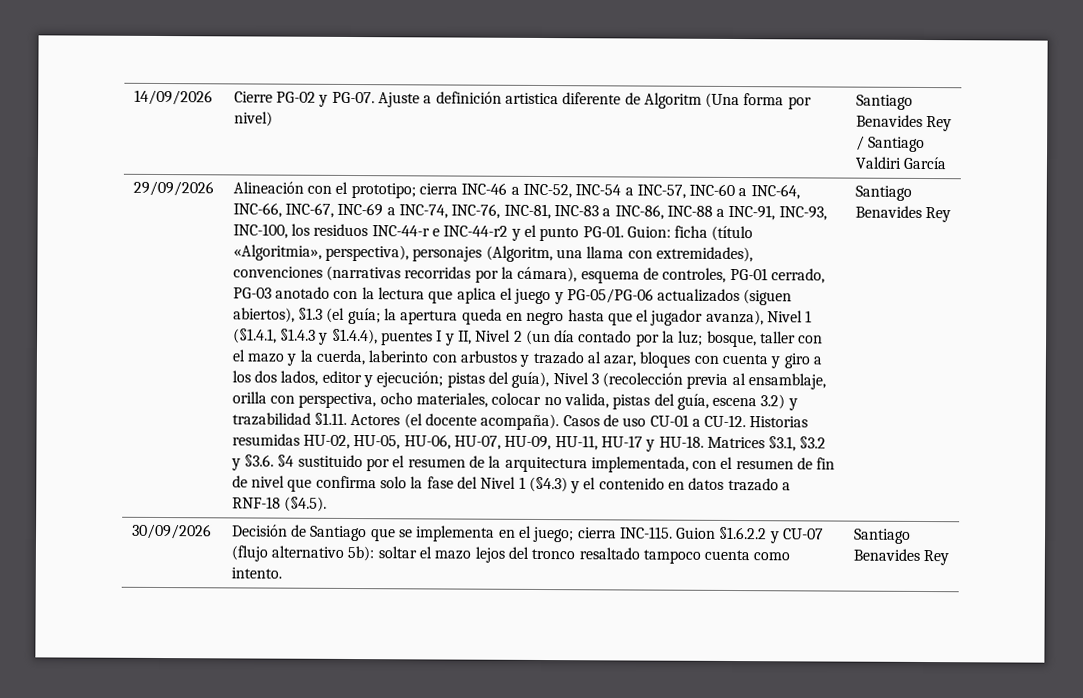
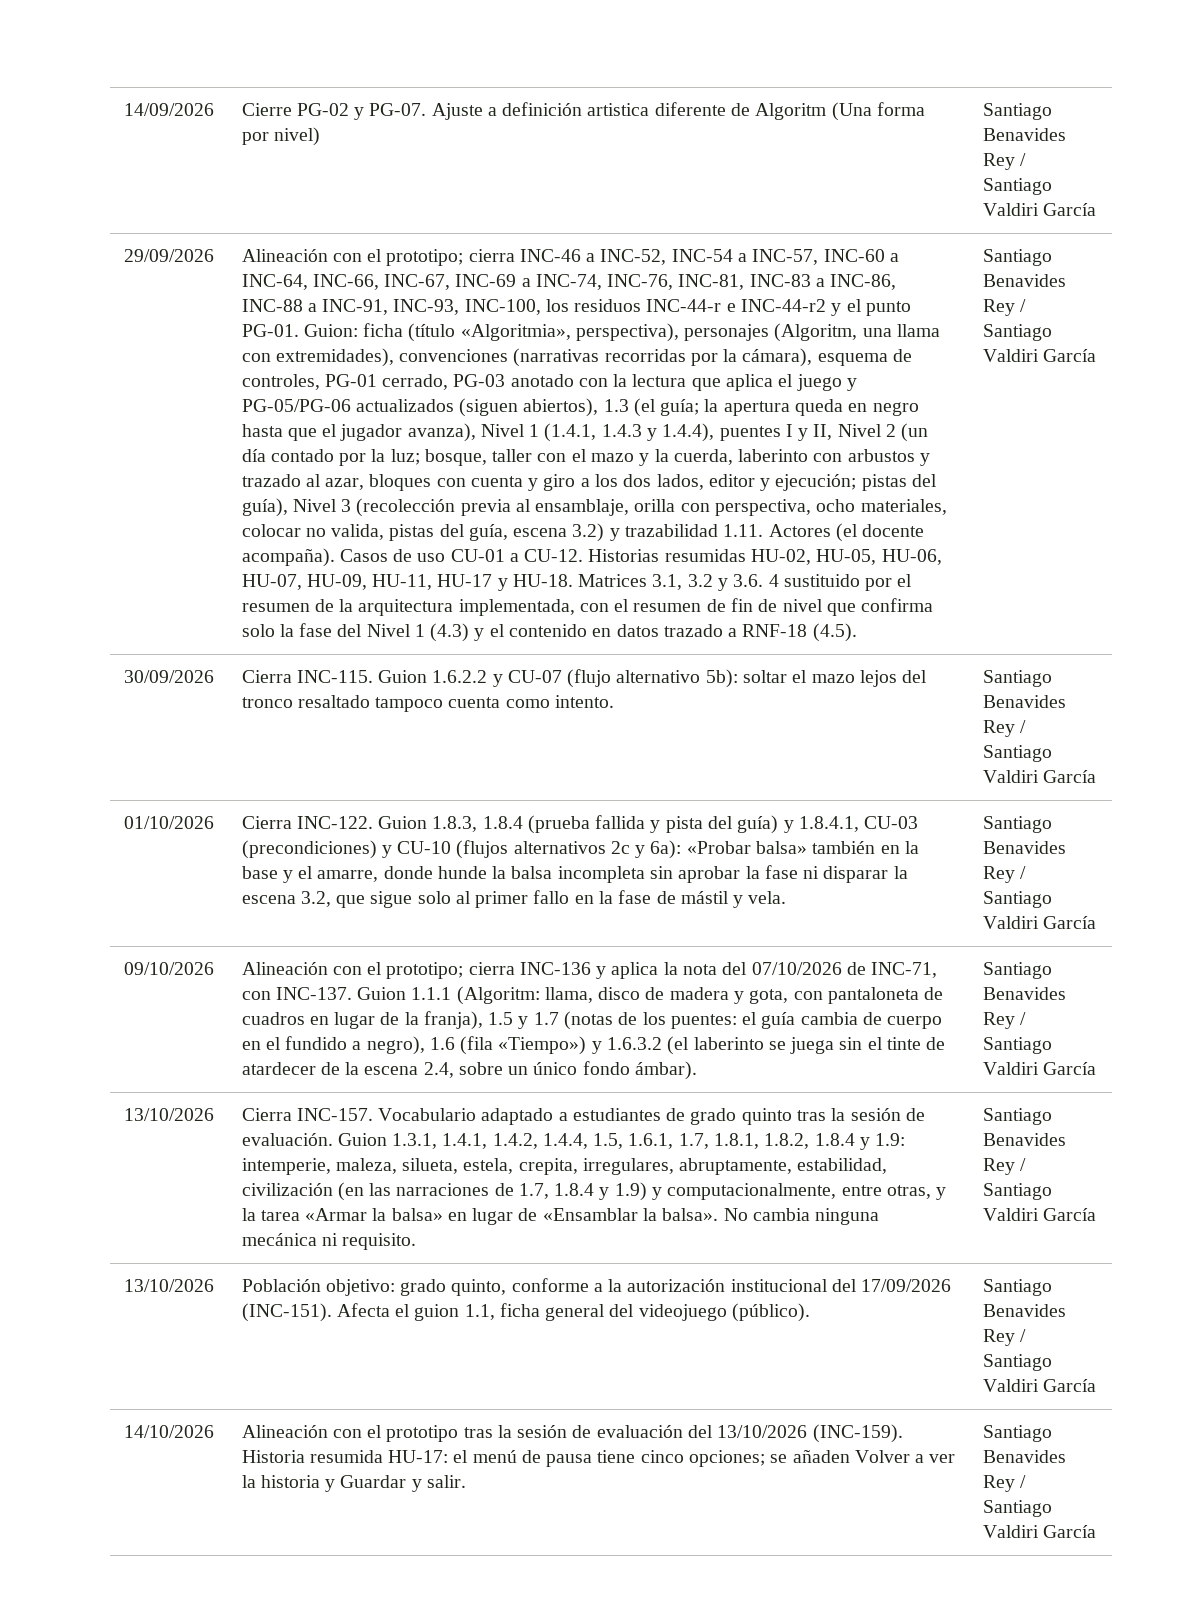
- ficha (título «Algoritmia», perspectiva), personajes (Algoritm, una llama con extremidades), convenciones (narrativas recorridas por la cámara), esquema de controles, PG-01 cerrado, PG-03 anotado con la lectura que aplica el juego y PG-05/PG-06 actualizados (siguen abiertos), §1.3 (el guía;
+ ficha (título «Algoritmia», perspectiva), personajes (Algoritm, una llama con extremidades), convenciones (narrativas recorridas por la cámara), esquema de controles, PG-01 cerrado, PG-03 anotado con la lectura que aplica el juego y PG-05/PG-06 actualizados (siguen abiertos), 1.3 (el guía;
- la apertura queda en negro hasta que el jugador avanza), Nivel 1 (§1.4.1, §1.4.3 y §1.4.4), puentes I y II, Nivel 2 (un día contado por la luz;
+ la apertura queda en negro hasta que el jugador avanza), Nivel 1 (1.4.1, 1.4.3 y 1.4.4), puentes I y II, Nivel 2 (un día contado por la luz;
- pistas del guía), Nivel 3 (recolección previa al ensamblaje, orilla con perspectiva, ocho materiales, colocar no valida, pistas del guía, escena 3.2) y trazabilidad §1.11. Actores (el docente acompaña).
+ pistas del guía), Nivel 3 (recolección previa al ensamblaje, orilla con perspectiva, ocho materiales, colocar no valida, pistas del guía, escena 3.2) y trazabilidad 1.11. Actores (el docente acompaña).
- Matrices §3.1, §3.2 y §3.6. §4 sustituido por el resumen de la arquitectura implementada, con el resumen de fin de nivel que confirma solo la fase del Nivel 1 (§4.3) y el contenido en datos trazado a RNF-18 (§4.5). | Santiago Benavides Rey
- 30/09/2026 | Decisión de Santiago que se implementa en el juego; cierra INC-115. Guion §1.6.2.2 y CU-07 (flujo alternativo 5b): soltar el mazo lejos del tronco resaltado tampoco cuenta como intento. | Santiago Benavides Rey
+ Matrices 3.1, 3.2 y 3.6. 4 sustituido por el resumen de la arquitectura implementada, con el resumen de fin de nivel que confirma solo la fase del Nivel 1 (4.3) y el contenido en datos trazado a RNF-18 (4.5). | Santiago Benavides Rey / Santiago Valdiri García
+ 30/09/2026 | Cierra INC-115. Guion 1.6.2.2 y CU-07 (flujo alternativo 5b): soltar el mazo lejos del tronco resaltado tampoco cuenta como intento. | Santiago Benavides Rey / Santiago Valdiri García
+ 01/10/2026 | Cierra INC-122. Guion 1.8.3, 1.8.4 (prueba fallida y pista del guía) y 1.8.4.1, CU-03 (precondiciones) y CU-10 (flujos alternativos 2c y 6a): «Probar balsa» también en la base y el amarre, donde hunde la balsa incompleta sin aprobar la fase ni disparar la escena 3.2, que sigue solo al primer fallo en la fase de mástil y vela. | Santiago Benavides Rey / Santiago Valdiri García
+ 09/10/2026 | Alineación con el prototipo; cierra INC-136 y aplica la nota del 07/10/2026 de INC-71, con INC-137. Guion 1.1.1 (Algoritm: llama, disco de madera y gota, con pantaloneta de cuadros en lugar de la franja), 1.5 y 1.7 (notas de los puentes: el guía cambia de cuerpo en el fundido a negro), 1.6 (fila «Tiempo») y 1.6.3.2 (el laberinto se juega sin el tinte de atardecer de la escena 2.4, sobre un único fondo ámbar). | Santiago Benavides Rey / Santiago Valdiri García
+ 13/10/2026 | Cierra INC-157. Vocabulario adaptado a estudiantes de grado quinto tras la sesión de evaluación. Guion 1.3.1, 1.4.1, 1.4.2, 1.4.4, 1.5, 1.6.1, 1.7, 1.8.1, 1.8.2, 1.8.4 y 1.9: intemperie, maleza, silueta, estela, crepita, irregulares, abruptamente, estabilidad, civilización (en las narraciones de 1.7, 1.8.4 y 1.9) y computacionalmente, entre otras, y la tarea «Armar la balsa» en lugar de «Ensamblar la balsa». No cambia ninguna mecánica ni requisito. | Santiago Benavides Rey / Santiago Valdiri García
+ 13/10/2026 | Población objetivo: grado quinto, conforme a la autorización institucional del 17/09/2026 (INC-151). Afecta el guion 1.1, ficha general del videojuego (público). | Santiago Benavides Rey / Santiago Valdiri García
+ 14/10/2026 | Alineación con el prototipo tras la sesión de evaluación del 13/10/2026 (INC-159). Historia resumida HU-17: el menú de pausa tiene cinco opciones; se añaden Volver a ver la historia y Guardar y salir. | Santiago Benavides Rey / Santiago Valdiri García

